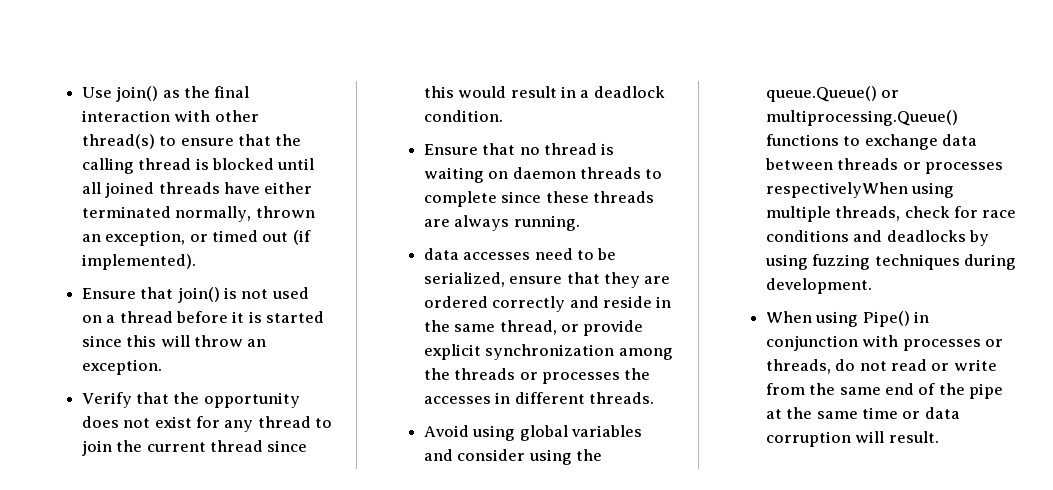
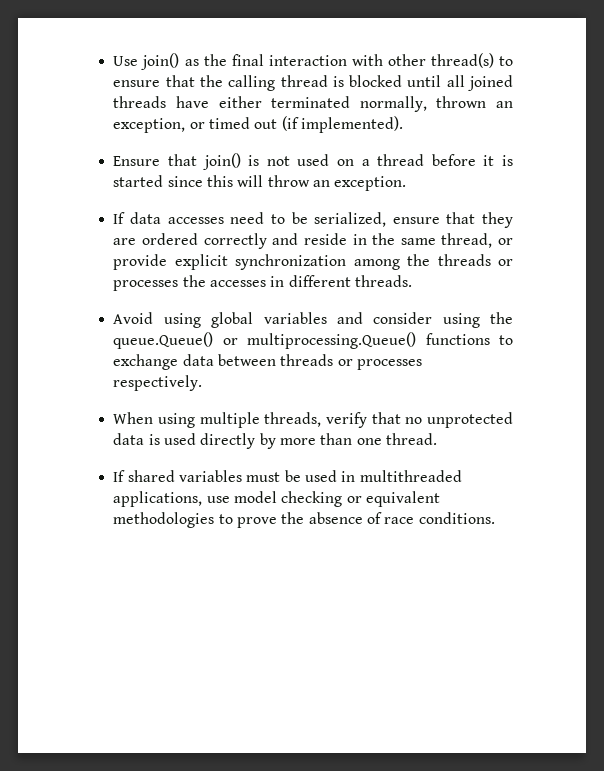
- Verify that the opportunity does not exist for any thread to join the current thread since this would result in a deadlock condition.
- Ensure that no thread is waiting on daemon threads to complete since these threads are always running.
- data accesses need to be serialized, ensure that they are ordered correctly and reside in the same thread, or provide explicit synchronization among the threads or processes the accesses in different threads.
+ If data accesses need to be serialized, ensure that they are ordered correctly and reside in the same thread, or provide explicit synchronization among the threads or processes the accesses in different threads.
- Avoid using global variables and consider using the queue.Queue() or multiprocessing.Queue() functions to exchange data between threads or processes respectivelyWhen using multiple threads, check for race conditions and deadlocks by using fuzzing techniques during development.
- When using Pipe() in conjunction with processes or threads, do not read or write from the same end of the pipe at the same time or data corruption will result.
+ Avoid using global variables and consider using the queue.Queue() or multiprocessing.Queue() functions to exchange data between threads or processes respectively.
+ When using multiple threads, verify that no unprotected data is used directly by more than one thread.
+ If shared variables must be used in multithreaded applications, use model checking or equivalent methodologies to prove the absence of race conditions.

